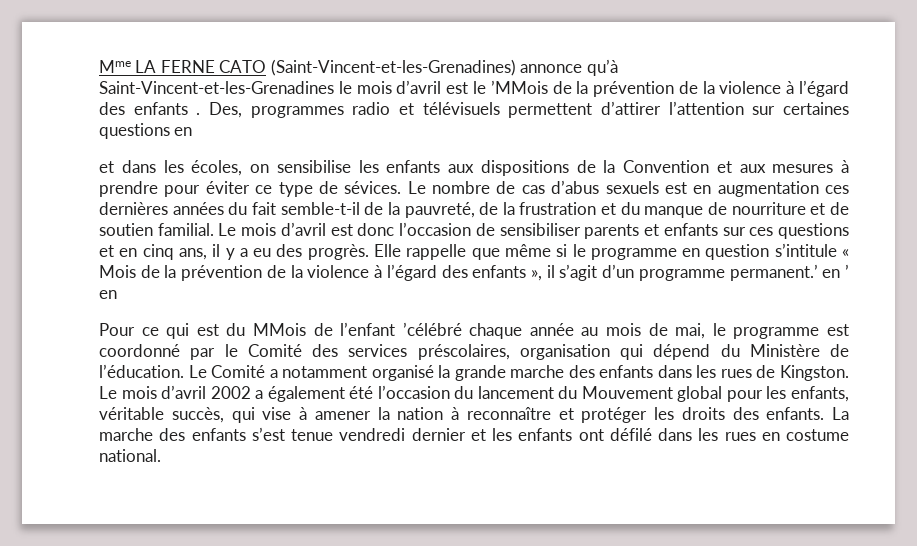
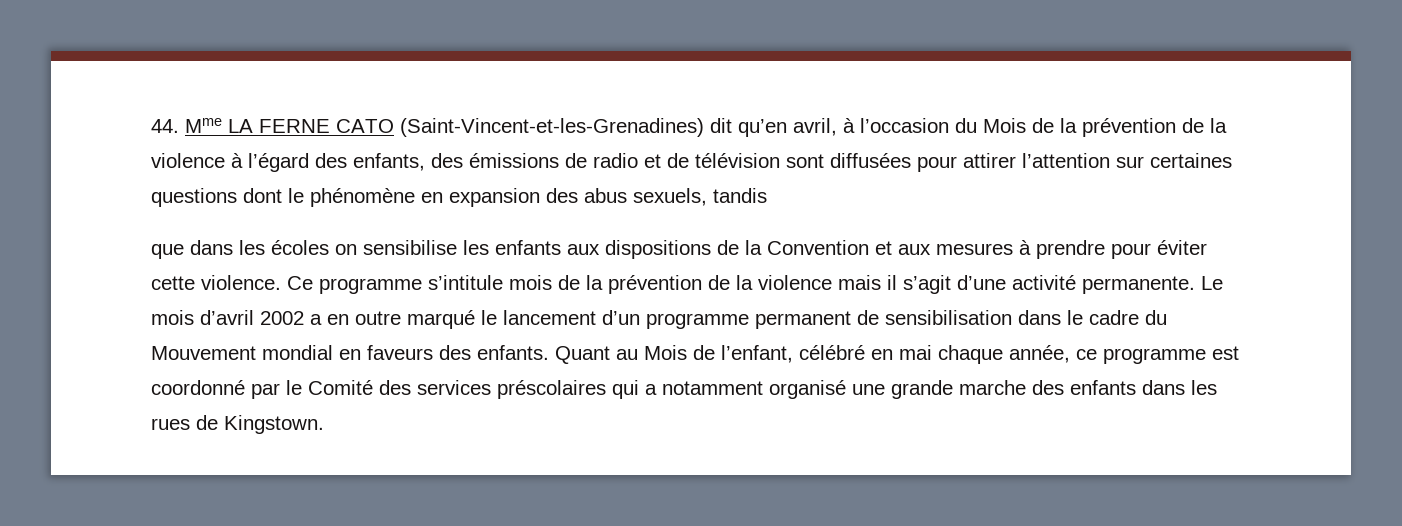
- Mme LA FERNE CATO (Saint-Vincent-et-les-Grenadines) annonce qu’à Saint-Vincent-et-les-Grenadines le mois d’avril est le ’MMois de la prévention de la violence à l’égard des enfants . Des, programmes radio et télévisuels permettent d’attirer l’attention sur certaines questions en
- et dans les écoles, on sensibilise les enfants aux dispositions de la Convention et aux mesures à prendre pour éviter ce type de sévices. Le nombre de cas d’abus sexuels est en augmentation ces dernières années du fait semble-t-il de la pauvreté, de la frustration et du manque de nourriture et de soutien familial. Le mois d’avril est donc l’occasion de sensibiliser parents et enfants sur ces questions et en cinq ans, il y a eu des progrès. Elle rappelle que même si le programme en question s’intitule « Mois de la prévention de la violence à l’égard des enfants », il s’agit d’un programme permanent.’ en ’ en
- Pour ce qui est du MMois de l’enfant ’célébré chaque année au mois de mai, le programme est coordonné par le Comité des services préscolaires, organisation qui dépend du Ministère de l’éducation. Le Comité a notamment organisé la grande marche des enfants dans les rues de Kingston. Le mois d’avril 2002 a également été l’occasion du lancement du Mouvement global pour les enfants, véritable succès, qui vise à amener la nation à reconnaître et protéger les droits des enfants. La marche des enfants s’est tenue vendredi dernier et les enfants ont défilé dans les rues en costume national.
+ 44. Mme LA FERNE CATO (Saint-Vincent-et-les-Grenadines) dit qu’en avril, à l’occasion du Mois de la prévention de la violence à l’égard des enfants, des émissions de radio et de télévision sont diffusées pour attirer l’attention sur certaines questions dont le phénomène en expansion des abus sexuels, tandis
+ que dans les écoles on sensibilise les enfants aux dispositions de la Convention et aux mesures à prendre pour éviter cette violence. Ce programme s’intitule mois de la prévention de la violence mais il s’agit d’une activité permanente. Le mois d’avril 2002 a en outre marqué le lancement d’un programme permanent de sensibilisation dans le cadre du Mouvement mondial en faveurs des enfants. Quant au Mois de l’enfant, célébré en mai chaque année, ce programme est coordonné par le Comité des services préscolaires qui a notamment organisé une grande marche des enfants dans les rues de Kingstown.

